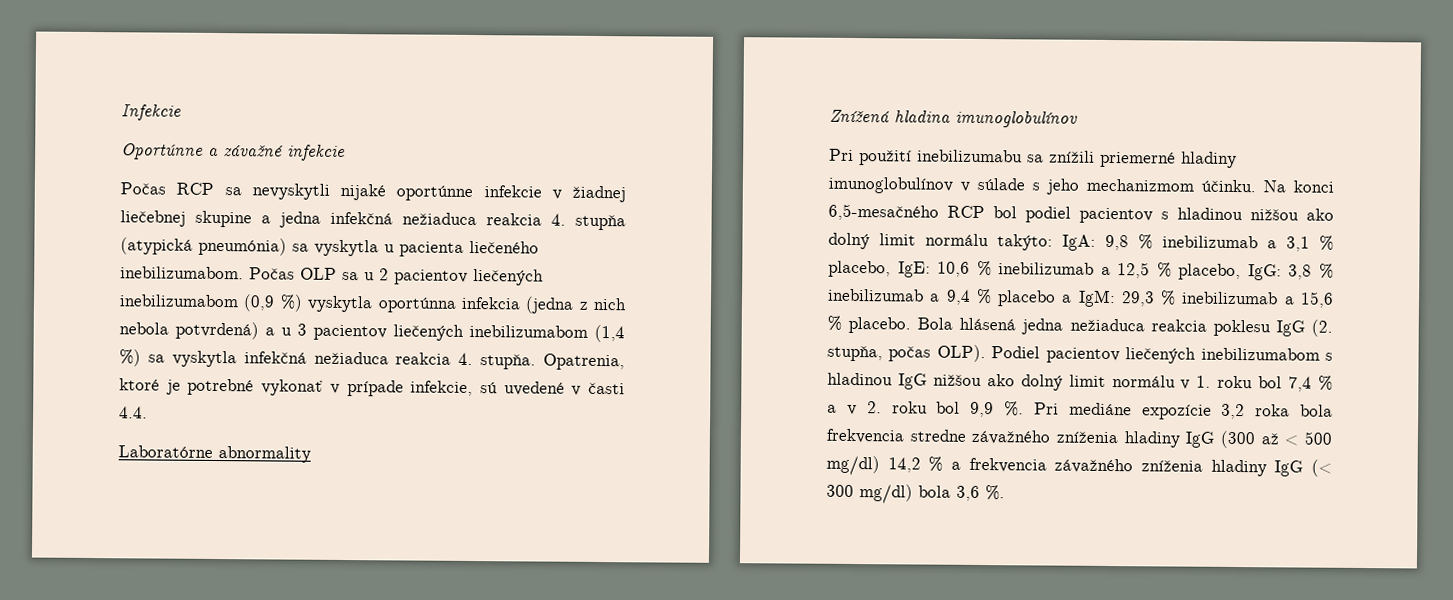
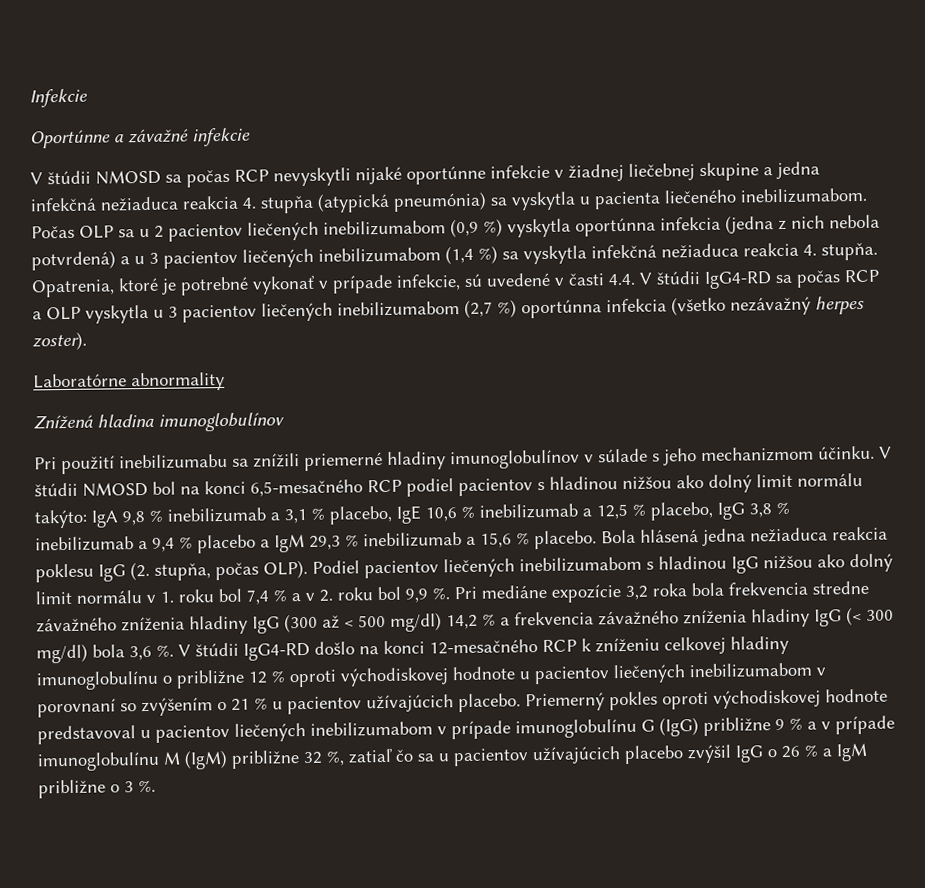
- Počas RCP sa nevyskytli nijaké oportúnne infekcie v žiadnej liečebnej skupine a jedna infekčná nežiaduca reakcia 4. stupňa (atypická pneumónia) sa vyskytla u pacienta liečeného inebilizumabom.
+ V štúdii NMOSD sa počas RCP nevyskytli nijaké oportúnne infekcie v žiadnej liečebnej skupine a jedna infekčná nežiaduca reakcia 4. stupňa (atypická pneumónia) sa vyskytla u pacienta liečeného inebilizumabom.
- Opatrenia, ktoré je potrebné vykonať v prípade infekcie, sú uvedené v časti 4.4.
+ Opatrenia, ktoré je potrebné vykonať v prípade infekcie, sú uvedené v časti 4.4. V štúdii IgG4-RD sa počas RCP a OLP vyskytla u 3 pacientov liečených inebilizumabom (2,7 %) oportúnna infekcia (všetko nezávažný herpes zoster).
- Na konci 6,5-mesačného RCP bol podiel pacientov s hladinou nižšou ako dolný limit normálu takýto: IgA: 9,8 % inebilizumab a 3,1 % placebo, IgE: 10,6 % inebilizumab a 12,5 % placebo, IgG: 3,8 % inebilizumab a 9,4 % placebo a IgM: 29,3 % inebilizumab a 15,6 % placebo.
+ V štúdii NMOSD bol na konci 6,5-mesačného RCP podiel pacientov s hladinou nižšou ako dolný limit normálu takýto: IgA 9,8 % inebilizumab a 3,1 % placebo, IgE 10,6 % inebilizumab a 12,5 % placebo, IgG 3,8 % inebilizumab a 9,4 % placebo a IgM 29,3 % inebilizumab a 15,6 % placebo.
+ V štúdii IgG4-RD došlo na konci 12-mesačného RCP k zníženiu celkovej hladiny imunoglobulínu o približne 12 % oproti východiskovej hodnote u pacientov liečených inebilizumabom v porovnaní so zvýšením o 21 % u pacientov užívajúcich placebo. Priemerný pokles oproti východiskovej hodnote predstavoval u pacientov liečených inebilizumabom v prípade imunoglobulínu G (IgG) približne 9 % a v prípade imunoglobulínu M (IgM) približne 32 %, zatiaľ čo sa u pacientov užívajúcich placebo zvýšil IgG o 26 % a IgM približne o 3 %.

